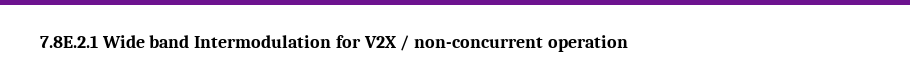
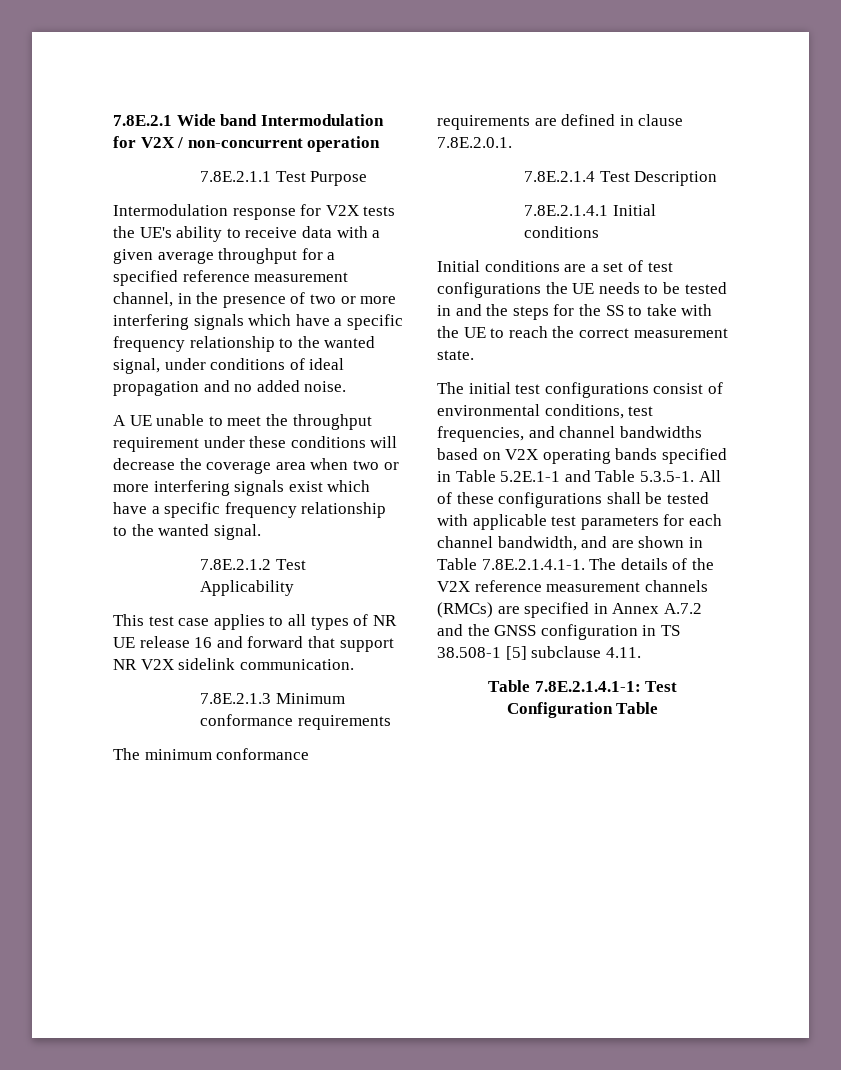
+ 7.8E.2.1.1 Test Purpose
+ Intermodulation response for V2X tests the UE's ability to receive data with a given average throughput for a specified reference measurement channel, in the presence of two or more interfering signals which have a specific frequency relationship to the wanted signal, under conditions of ideal propagation and no added noise.
+ A UE unable to meet the throughput requirement under these conditions will decrease the coverage area when two or more interfering signals exist which have a specific frequency relationship to the wanted signal.
+ 7.8E.2.1.2 Test Applicability
+ This test case applies to all types of NR UE release 16 and forward that support NR V2X sidelink communication.
+ 7.8E.2.1.3 Minimum conformance requirements
+ The minimum conformance requirements are defined in clause 7.8E.2.0.1.
+ 7.8E.2.1.4 Test Description
+ 7.8E.2.1.4.1 Initial conditions
+ Initial conditions are a set of test configurations the UE needs to be tested in and the steps for the SS to take with the UE to reach the correct measurement state.
+ The initial test configurations consist of environmental conditions, test frequencies, and channel bandwidths based on V2X operating bands specified in Table 5.2E.1-1 and Table 5.3.5-1. All of these configurations shall be tested with applicable test parameters for each channel bandwidth, and are shown in Table 7.8E.2.1.4.1-1. The details of the V2X reference measurement channels (RMCs) are specified in Annex A.7.2 and the GNSS configuration in TS 38.508-1 [5] subclause 4.11.
+ Table 7.8E.2.1.4.1-1: Test Configuration Table

